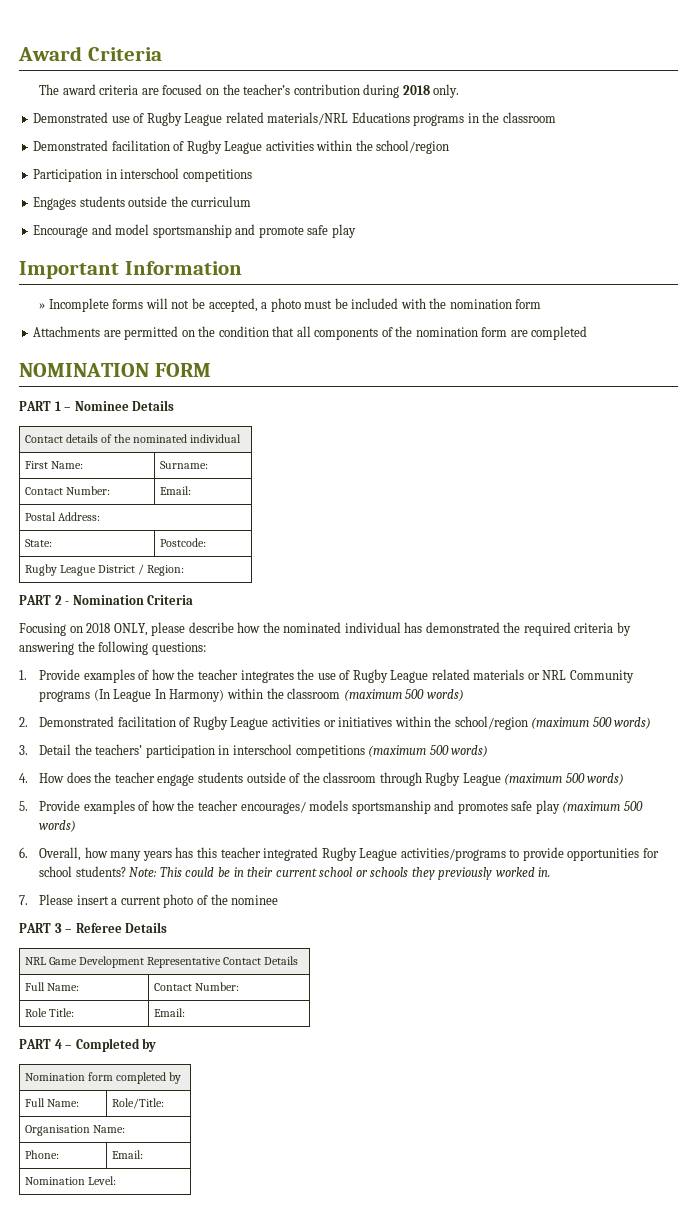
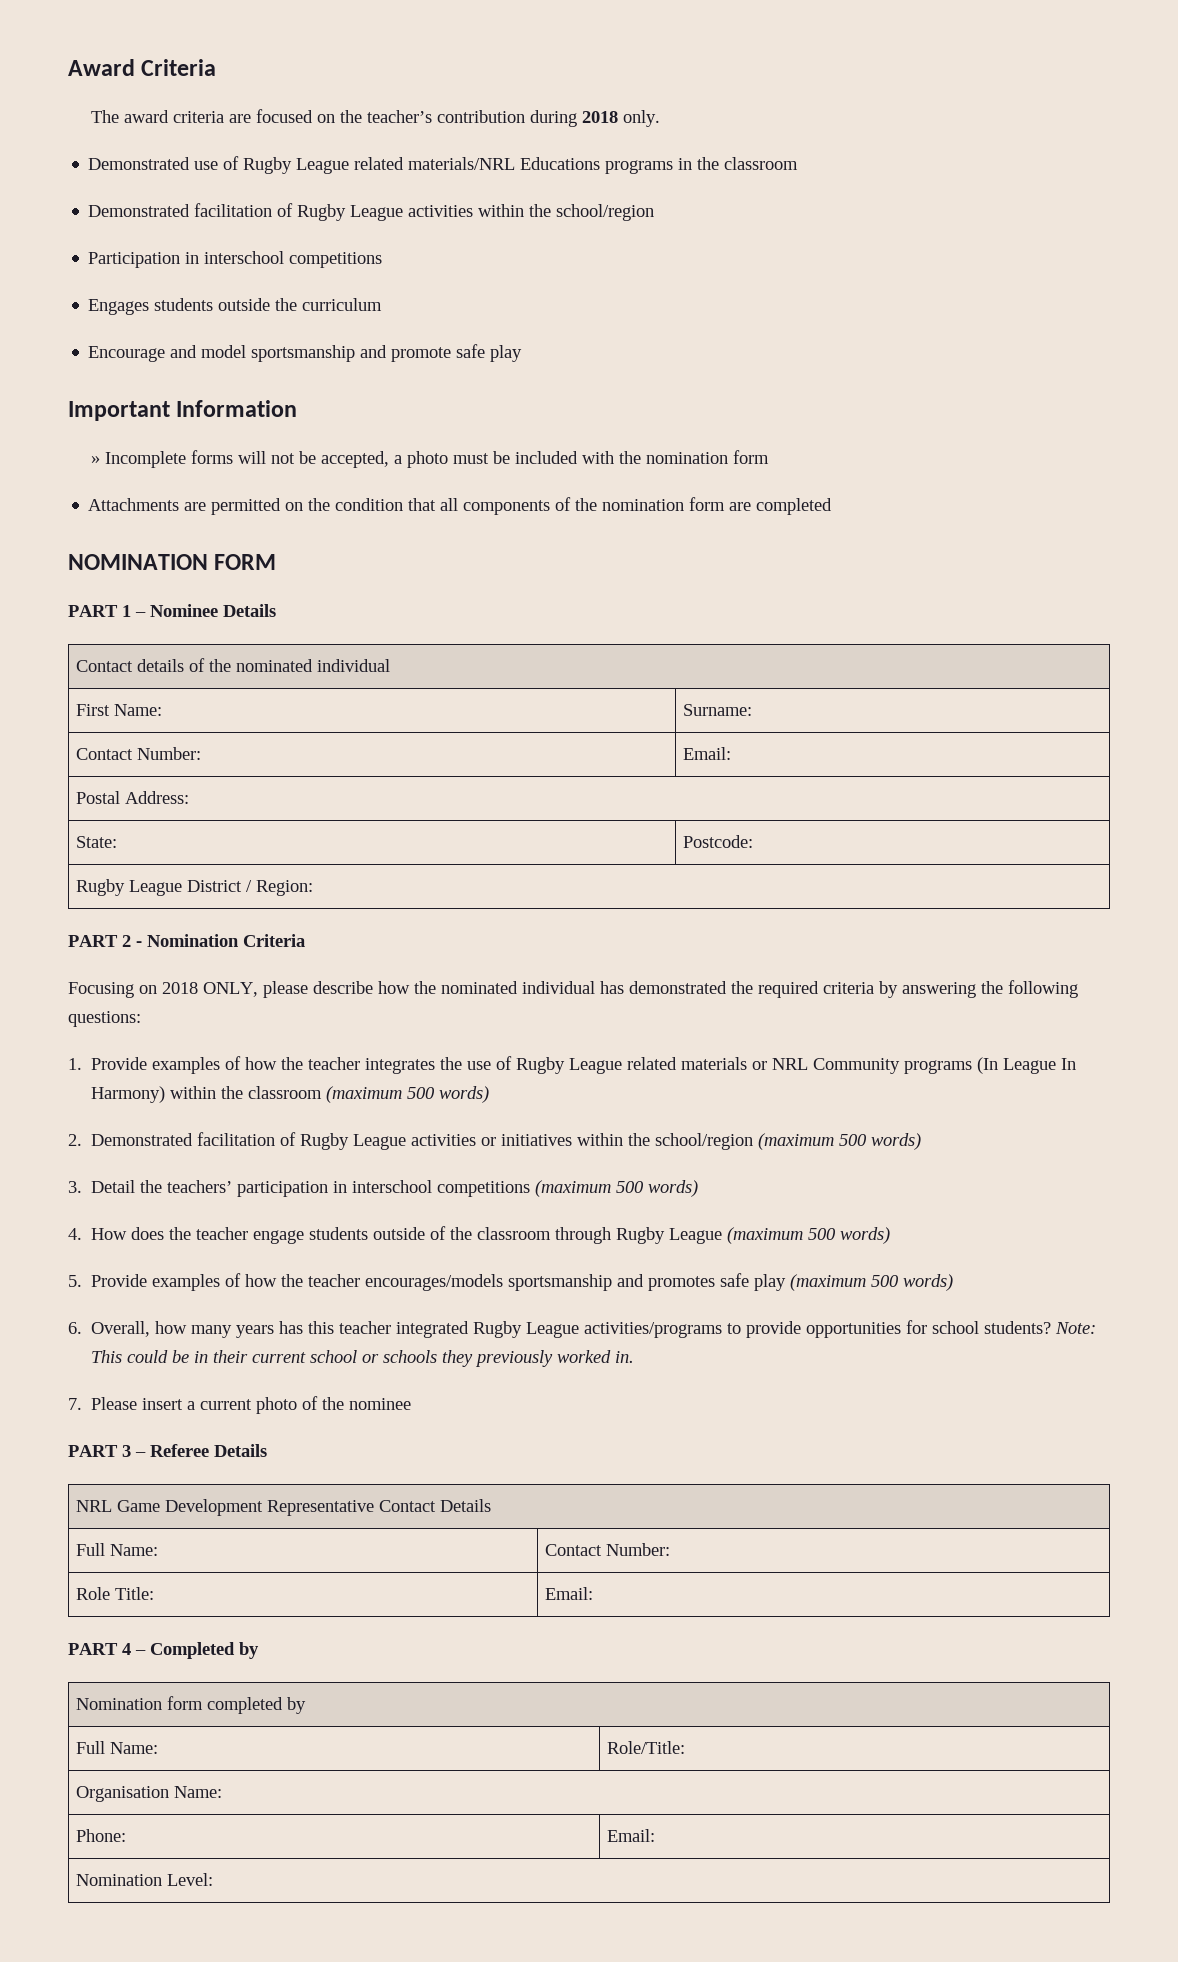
- 5. Provide examples of how the teacher encourages/ models sportsmanship and promotes safe play (maximum 500 words)
+ 5. Provide examples of how the teacher encourages/models sportsmanship and promotes safe play (maximum 500 words)

